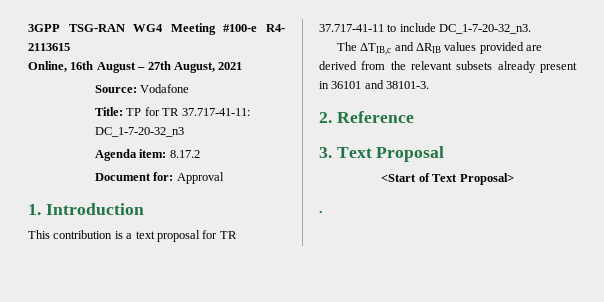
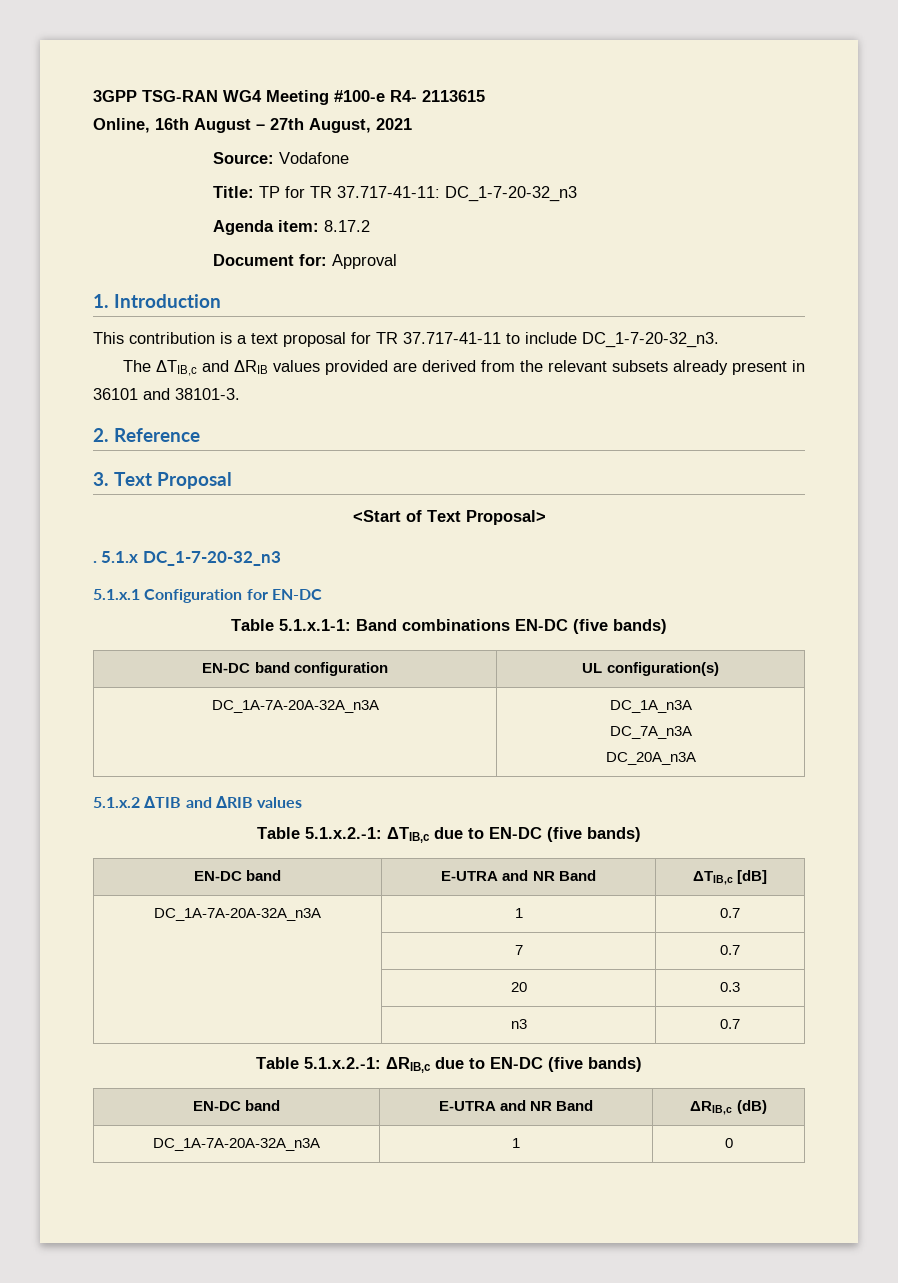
+ 5.1.x DC_1-7-20-32_n3
+ 5.1.x.1 Configuration for EN-DC
+ Table 5.1.x.1-1: Band combinations EN-DC (five bands)
+ EN-DC band configuration | UL configuration(s)
+ DC_1A-7A-20A-32A_n3A | DC_1A_n3A
+ DC_7A_n3A
+ DC_20A_n3A
+ 5.1.x.2 ∆TIB and ∆RIB values
+ Table 5.1.x.2.-1: ΔTIB,c due to EN-DC (five bands)
+ EN-DC band | E-UTRA and NR Band | ΔTIB,c [dB]
+ DC_1A-7A-20A-32A_n3A | 1 | 0.7
+ | 7 | 0.7
+ | 20 | 0.3
+ | n3 | 0.7
+ Table 5.1.x.2.-1: ΔRIB,c due to EN-DC (five bands)
+ EN-DC band | E-UTRA and NR Band | ΔRIB,c (dB)
+ DC_1A-7A-20A-32A_n3A | 1 | 0

